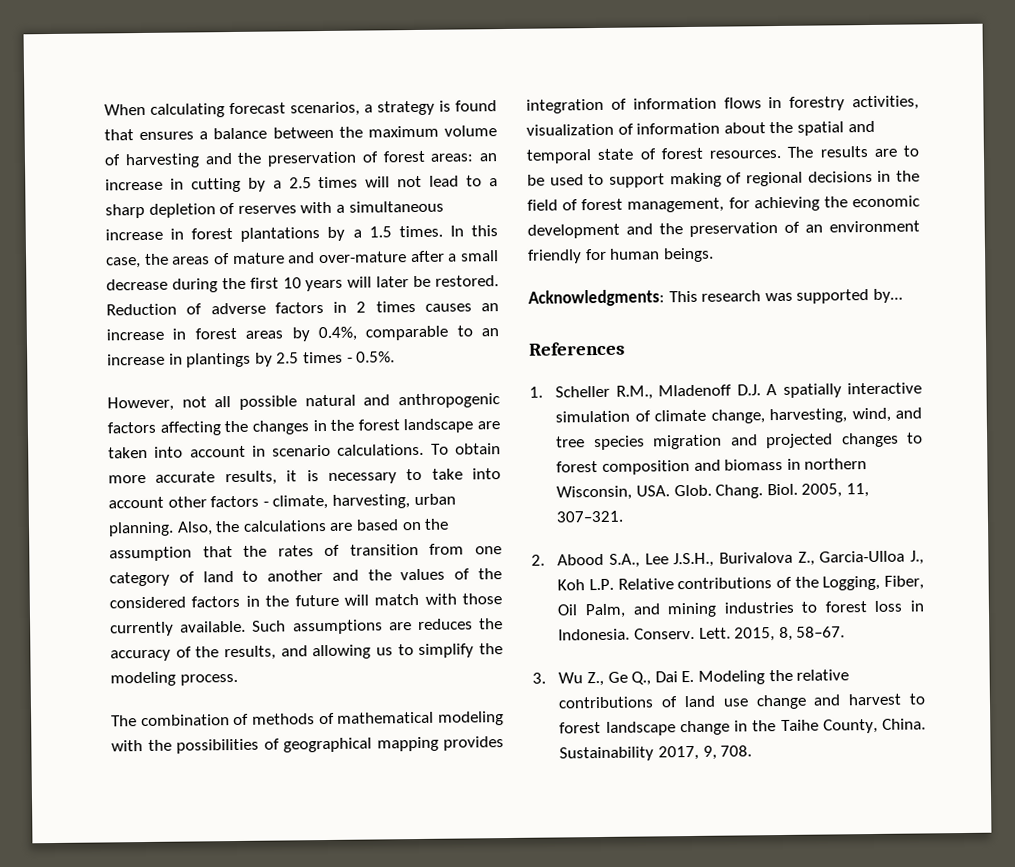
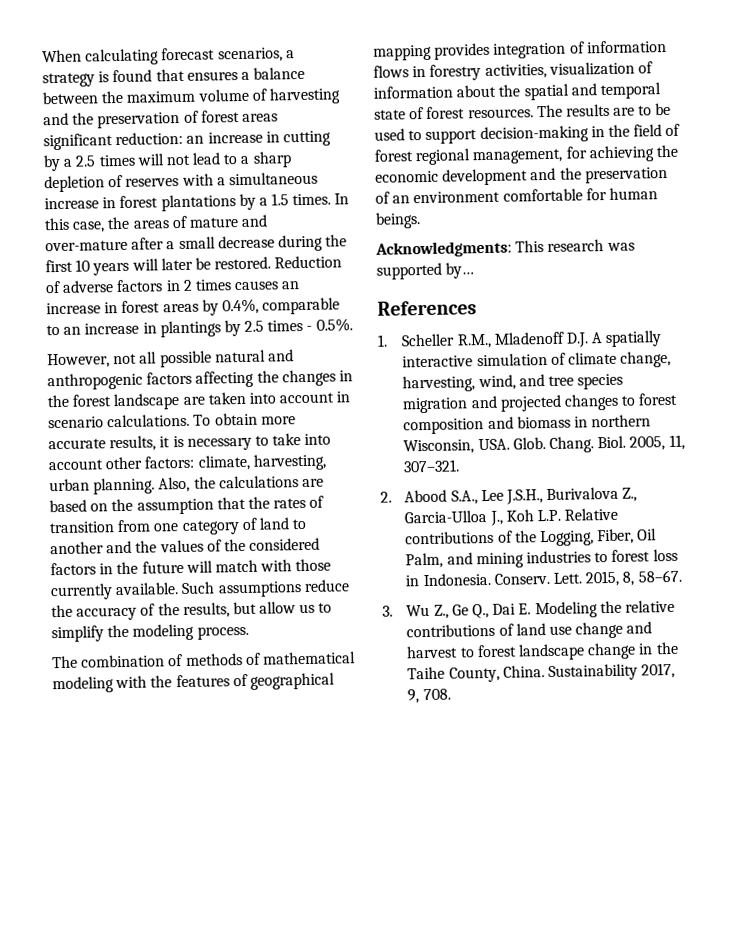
- When calculating forecast scenarios, a strategy is found that ensures a balance between the maximum volume of harvesting and the preservation of forest areas: an increase in cutting by a 2.5 times will not lead to a sharp depletion of reserves with a simultaneous increase in forest plantations by a 1.5 times.
+ When calculating forecast scenarios, a strategy is found that ensures a balance between the maximum volume of harvesting and the preservation of forest areas significant reduction: an increase in cutting by a 2.5 times will not lead to a sharp depletion of reserves with a simultaneous increase in forest plantations by a 1.5 times.
- To obtain more accurate results, it is necessary to take into account other factors - climate, harvesting, urban planning.
+ To obtain more accurate results, it is necessary to take into account other factors: climate, harvesting, urban planning.
- Such assumptions are reduces the accuracy of the results, and allowing us to simplify the modeling process.
+ Such assumptions reduce the accuracy of the results, but allow us to simplify the modeling process.
- The combination of methods of mathematical modeling with the possibilities of geographical mapping provides integration of information flows in forestry activities, visualization of information about the spatial and temporal state of forest resources.
+ The combination of methods of mathematical modeling with the features of geographical mapping provides integration of information flows in forestry activities, visualization of information about the spatial and temporal state of forest resources.
- The results are to be used to support making of regional decisions in the field of forest management, for achieving the economic development and the preservation of an environment friendly for human beings.
+ The results are to be used to support decision-making in the field of forest regional management, for achieving the economic development and the preservation of an environment comfortable for human beings.

